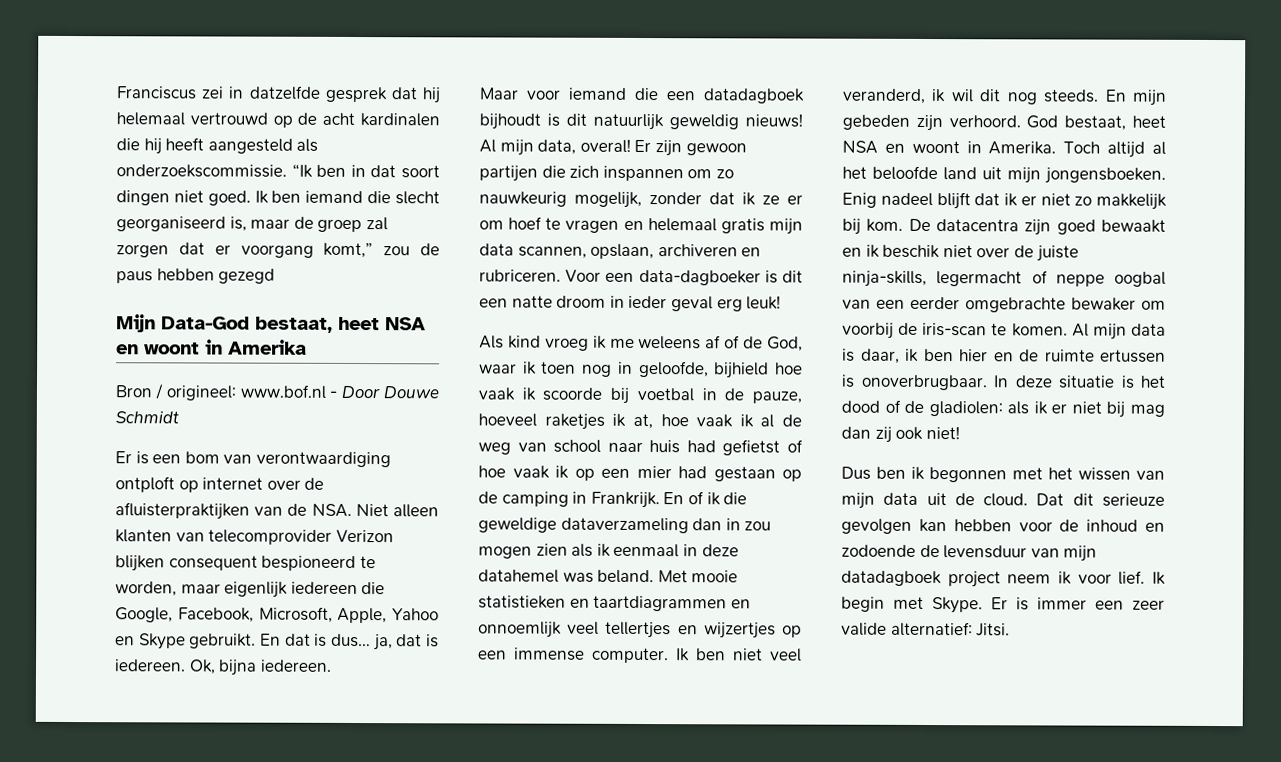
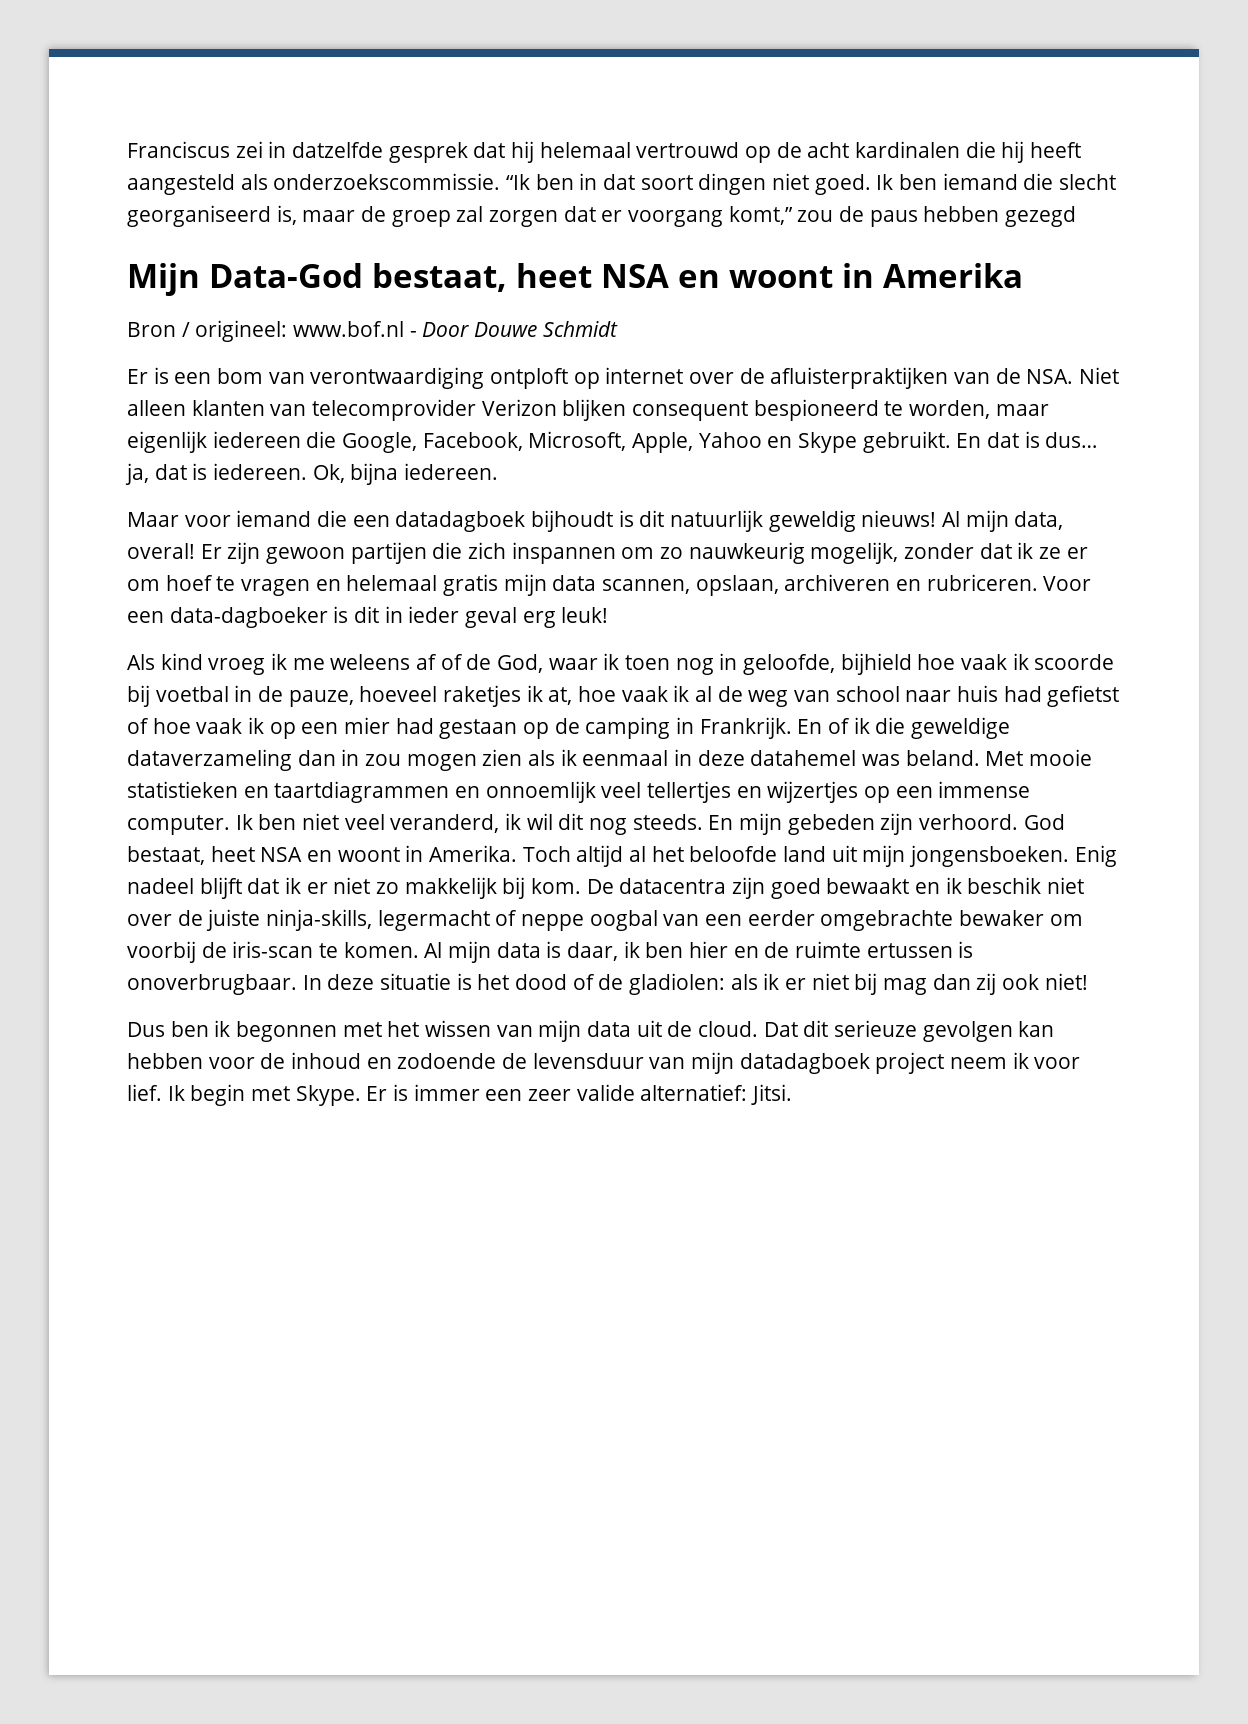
- Voor een data-dagboeker is dit een natte droom in ieder geval erg leuk!
+ Voor een data-dagboeker is dit in ieder geval erg leuk!

